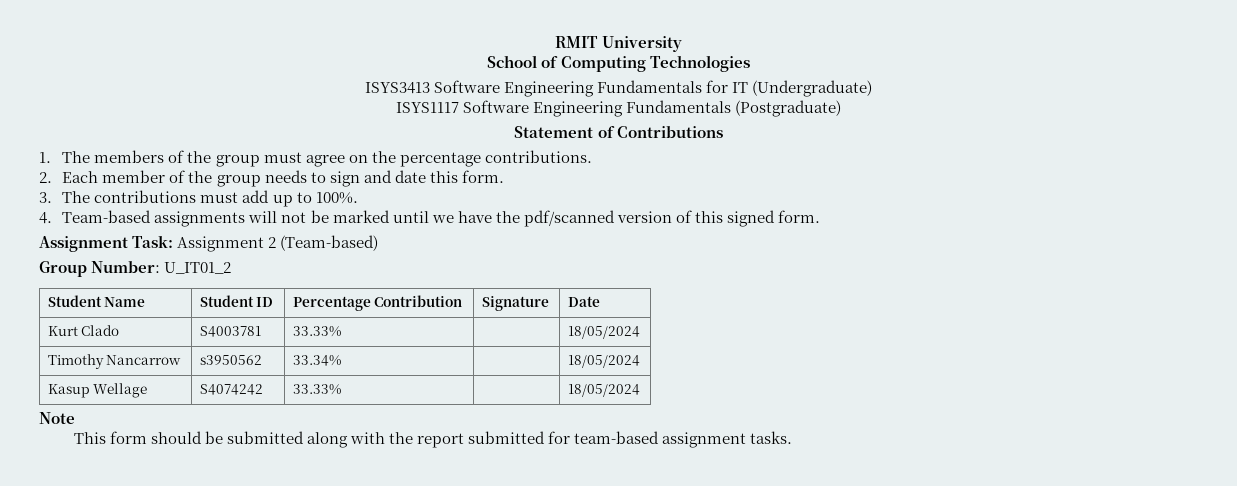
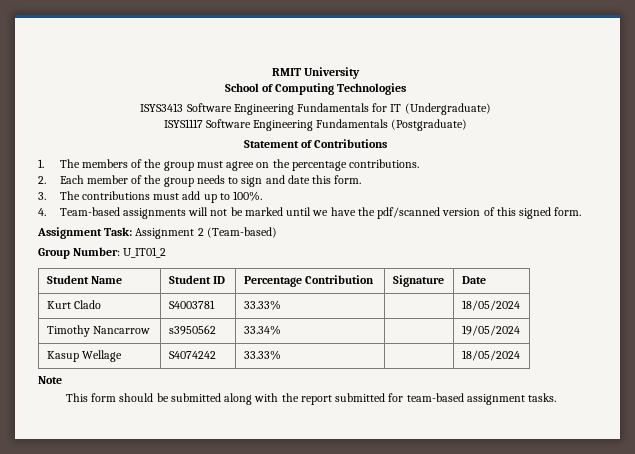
- Timothy Nancarrow | s3950562 | 33.34% | | 18/05/2024
+ Timothy Nancarrow | s3950562 | 33.34% | | 19/05/2024

